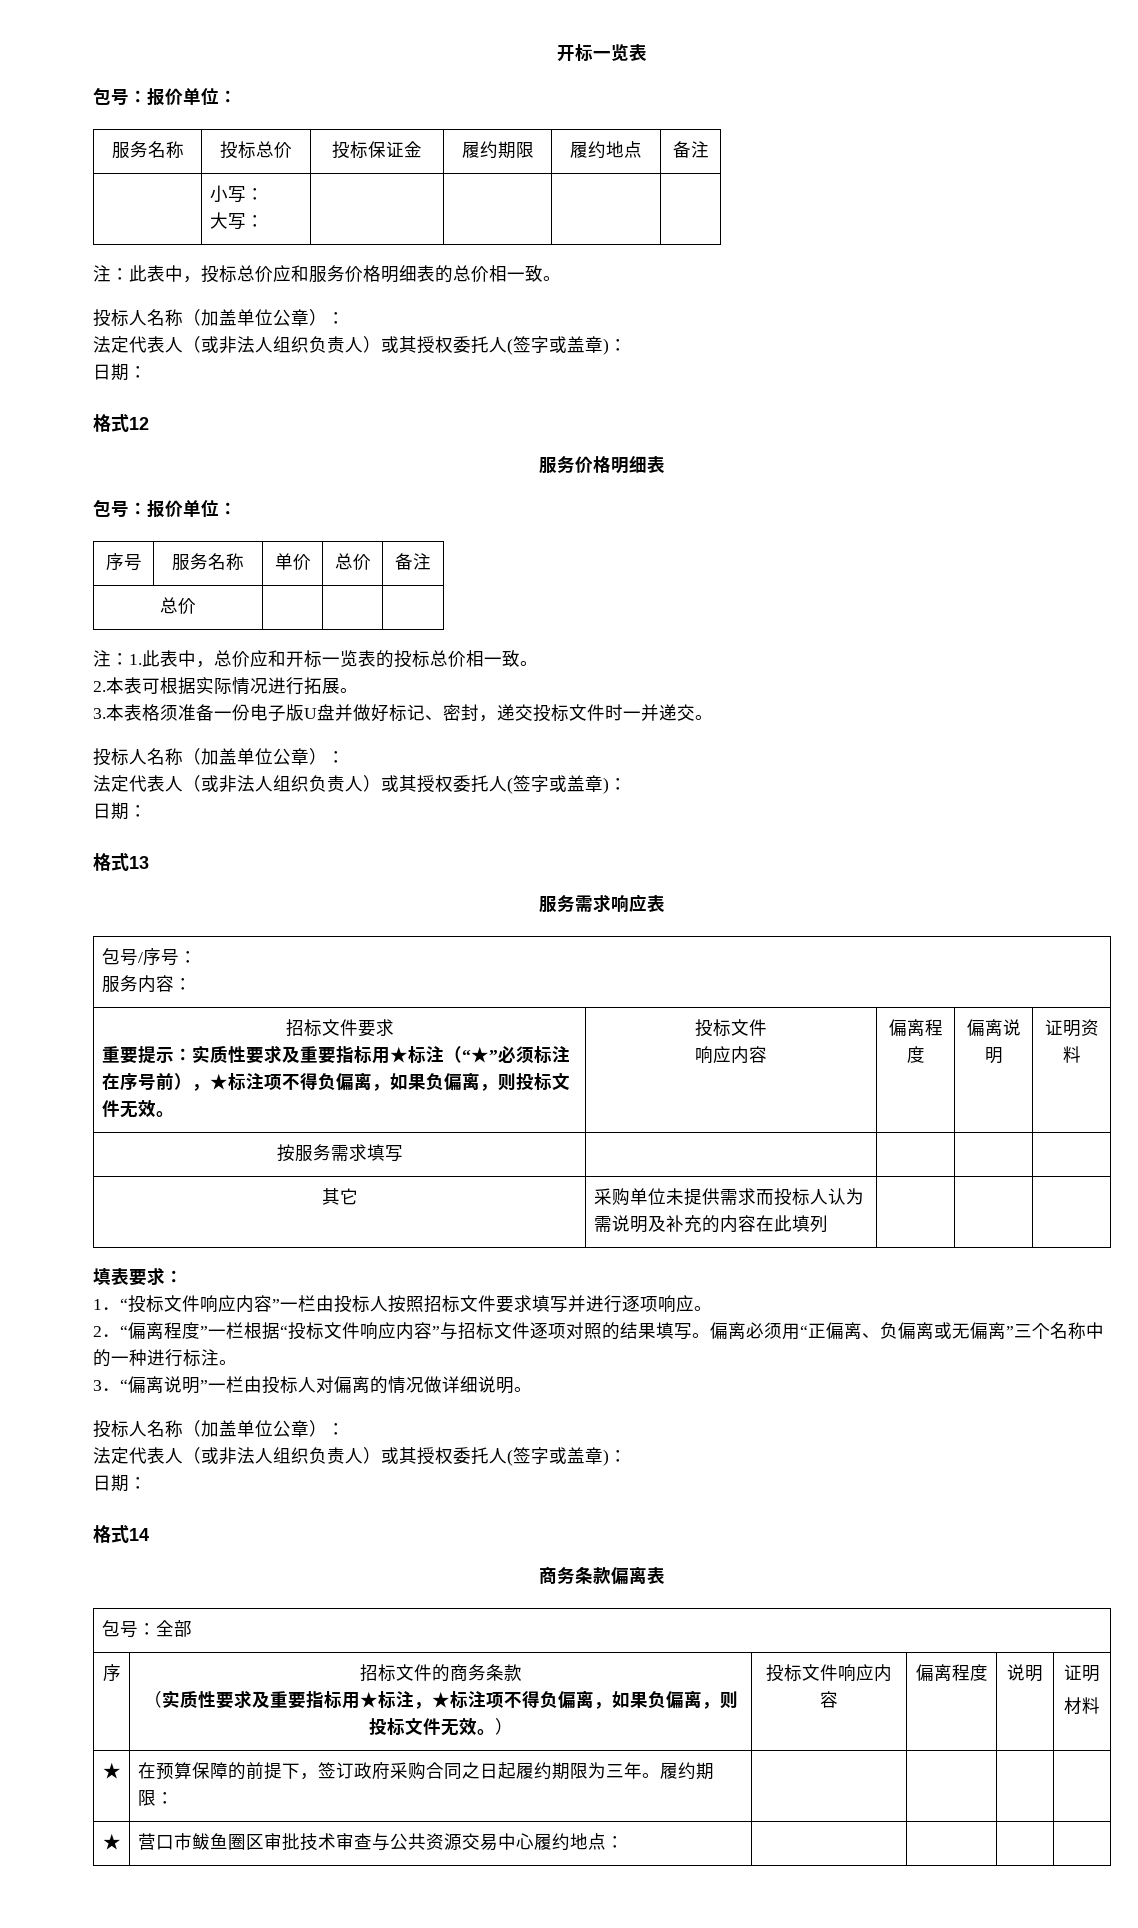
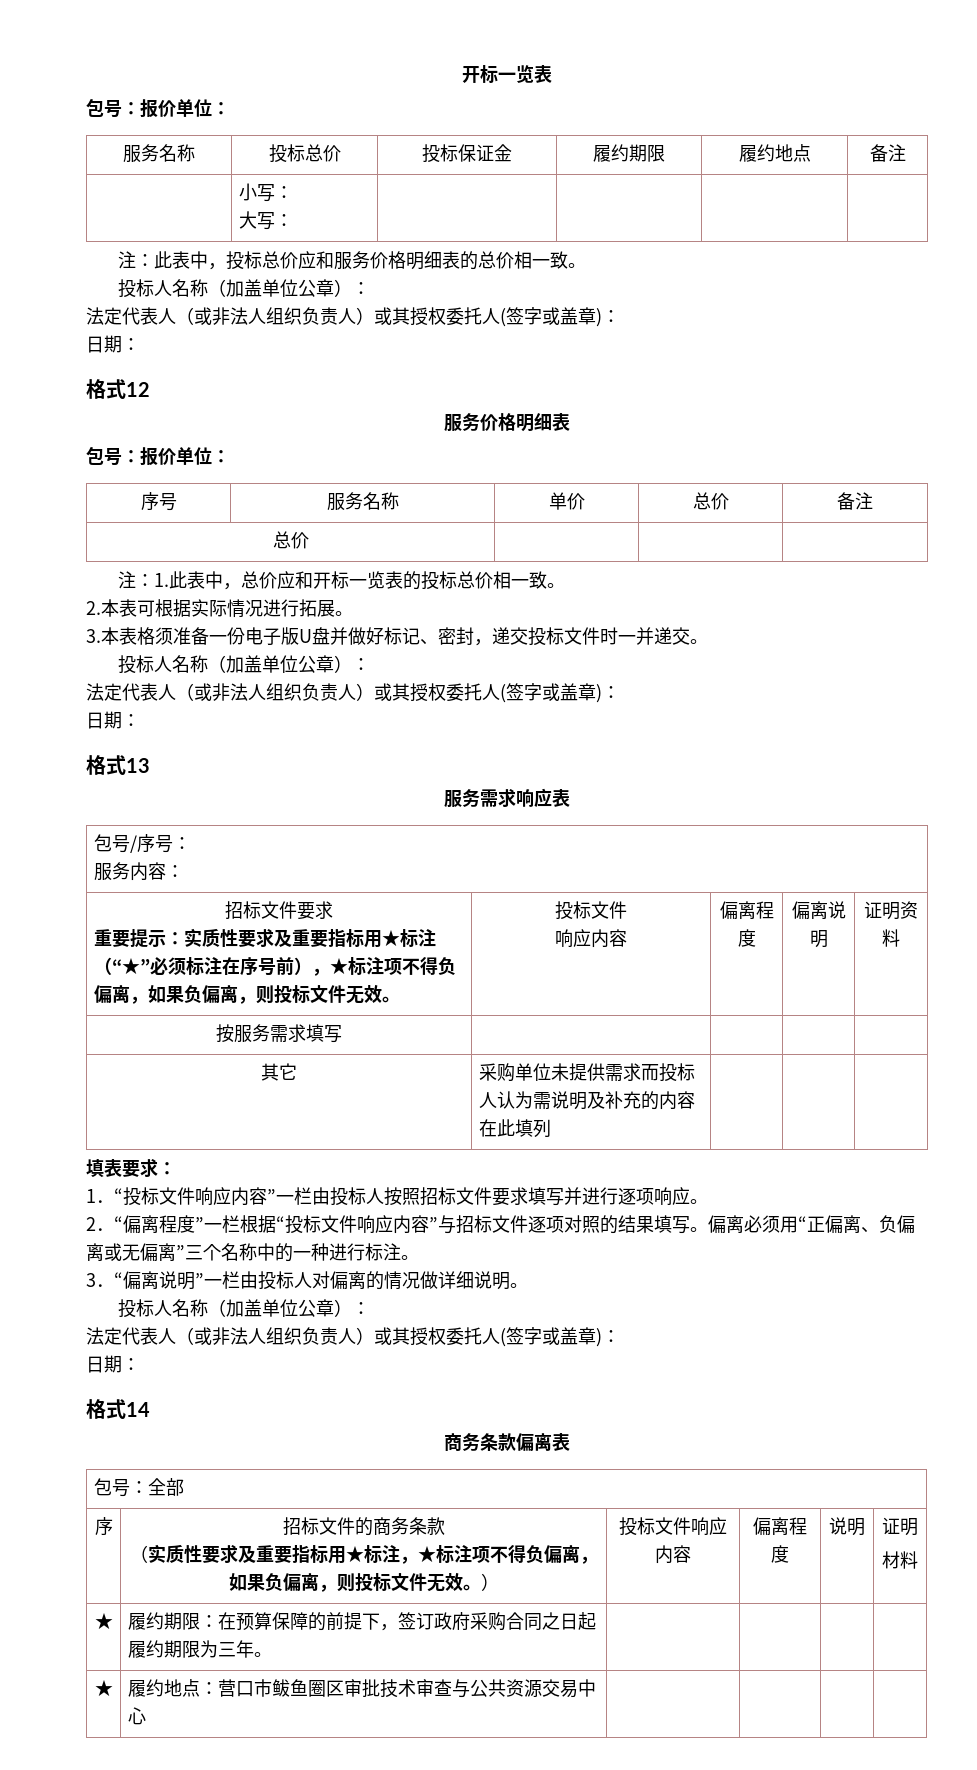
- ★ | 在预算保障的前提下，签订政府采购合同之日起履约期限为三年。履约期限： | | | |
- ★ | 营口市鲅鱼圈区审批技术审查与公共资源交易中心履约地点： | | | |
+ ★ | 履约期限：在预算保障的前提下，签订政府采购合同之日起履约期限为三年。 | | | |
+ ★ | 履约地点：营口市鲅鱼圈区审批技术审查与公共资源交易中心 | | | |

